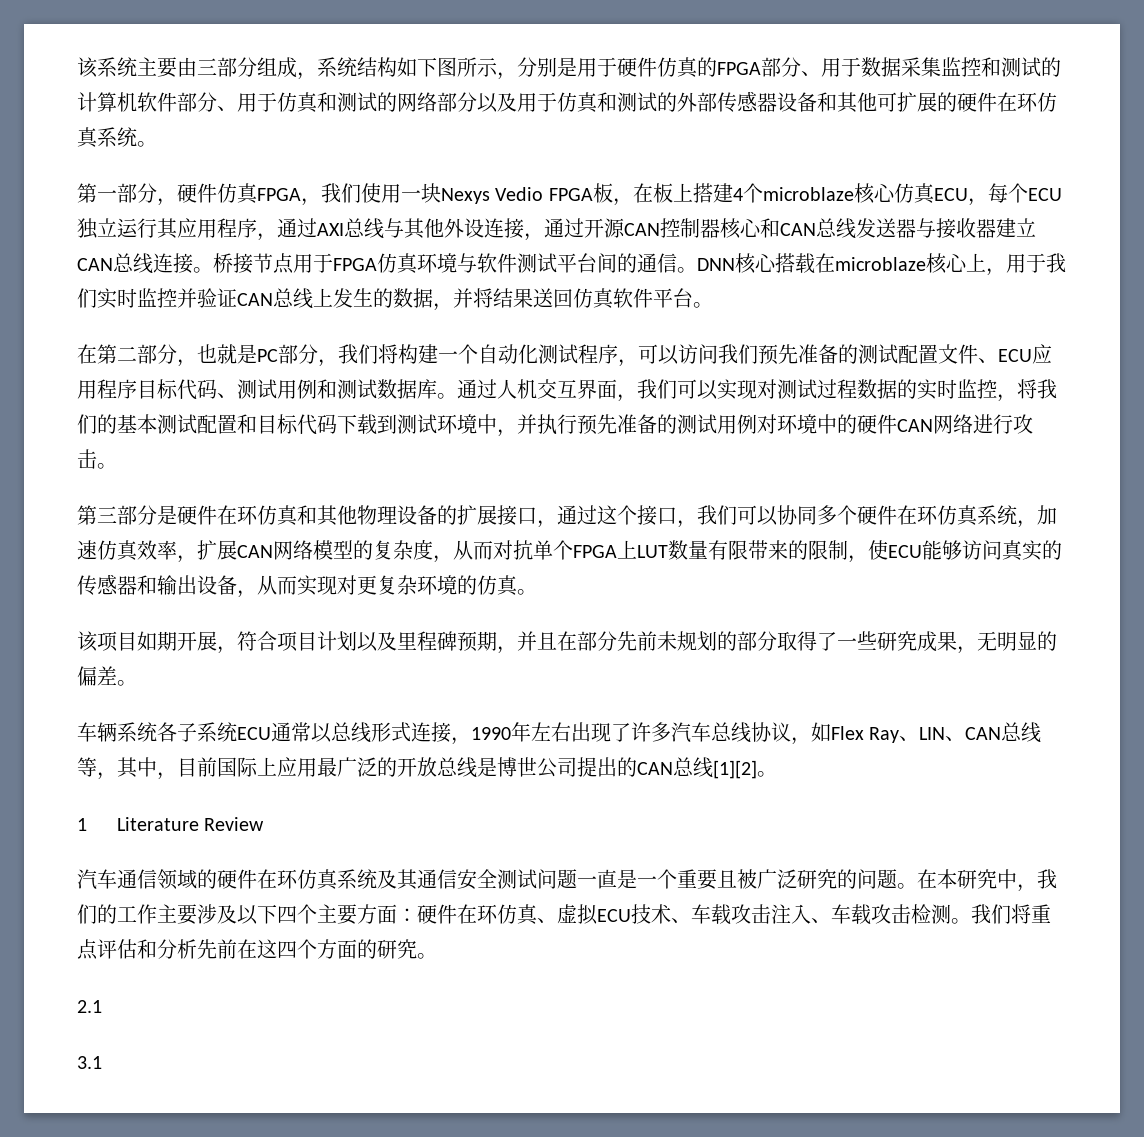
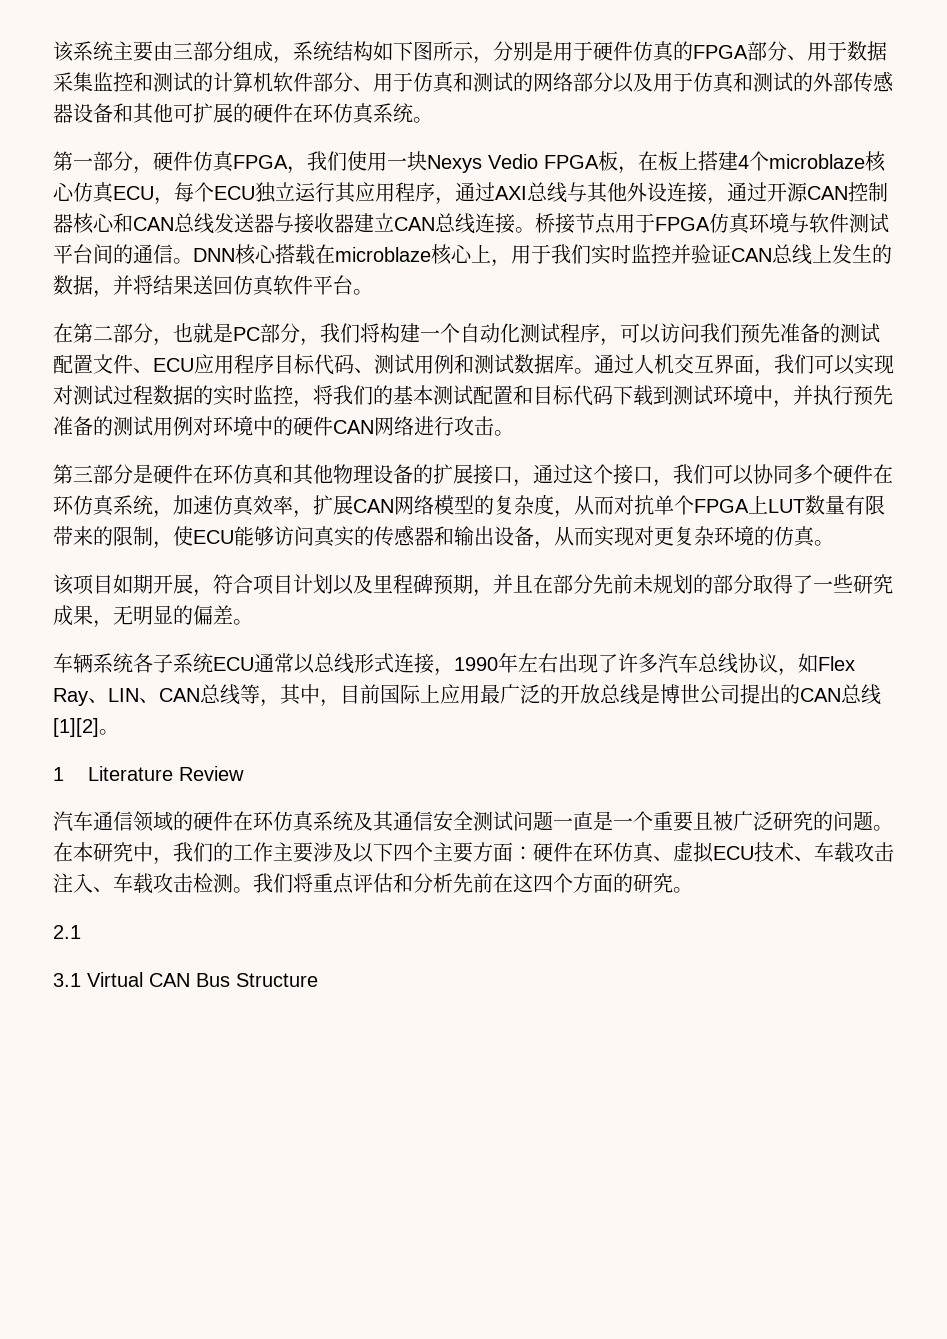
- 3.1
+ 3.1 Virtual CAN Bus Structure

